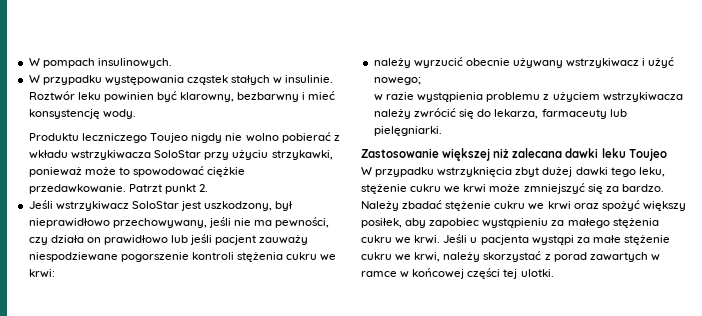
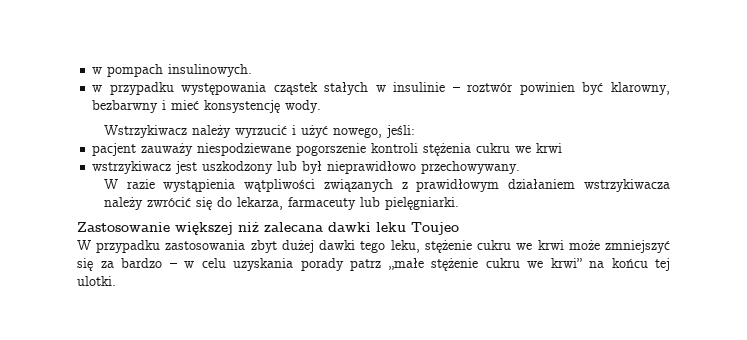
- W pompach insulinowych.
+ w pompach insulinowych.
- W przypadku występowania cząstek stałych w insulinie. Roztwór leku powinien być klarowny, bezbarwny i mieć konsystencję wody.
+ w przypadku występowania cząstek stałych w insulinie – roztwór powinien być klarowny, bezbarwny i mieć konsystencję wody.
- Produktu leczniczego Toujeo nigdy nie wolno pobierać z wkładu wstrzykiwacza SoloStar przy użyciu strzykawki, ponieważ może to spowodować ciężkie przedawkowanie. Patrzt punkt 2.
- Jeśli wstrzykiwacz SoloStar jest uszkodzony, był nieprawidłowo przechowywany, jeśli nie ma pewności, czy działa on prawidłowo lub jeśli pacjent zauważy niespodziewane pogorszenie kontroli stężenia cukru we krwi:
- należy wyrzucić obecnie używany wstrzykiwacz i użyć nowego;
- w razie wystąpienia problemu z użyciem wstrzykiwacza należy zwrócić się do lekarza, farmaceuty lub pielęgniarki.
+ Wstrzykiwacz należy wyrzucić i użyć nowego, jeśli:
+ pacjent zauważy niespodziewane pogorszenie kontroli stężenia cukru we krwi
+ wstrzykiwacz jest uszkodzony lub był nieprawidłowo przechowywany.
+ W razie wystąpienia wątpliwości związanych z prawidłowym działaniem wstrzykiwacza należy zwrócić się do lekarza, farmaceuty lub pielęgniarki.
- W przypadku wstrzyknięcia zbyt dużej dawki tego leku, stężenie cukru we krwi może zmniejszyć się za bardzo. Należy zbadać stężenie cukru we krwi oraz spożyć większy posiłek, aby zapobiec wystąpieniu za małego stężenia cukru we krwi. Jeśli u pacjenta wystąpi za małe stężenie cukru we krwi, należy skorzystać z porad zawartych w ramce w końcowej części tej ulotki.
+ W przypadku zastosowania zbyt dużej dawki tego leku, stężenie cukru we krwi może zmniejszyć się za bardzo – w celu uzyskania porady patrz „małe stężenie cukru we krwi” na końcu tej ulotki.

